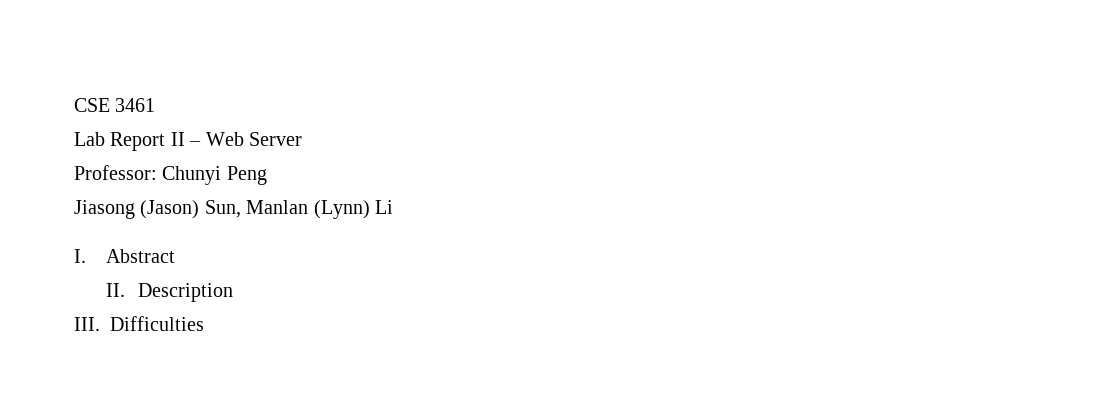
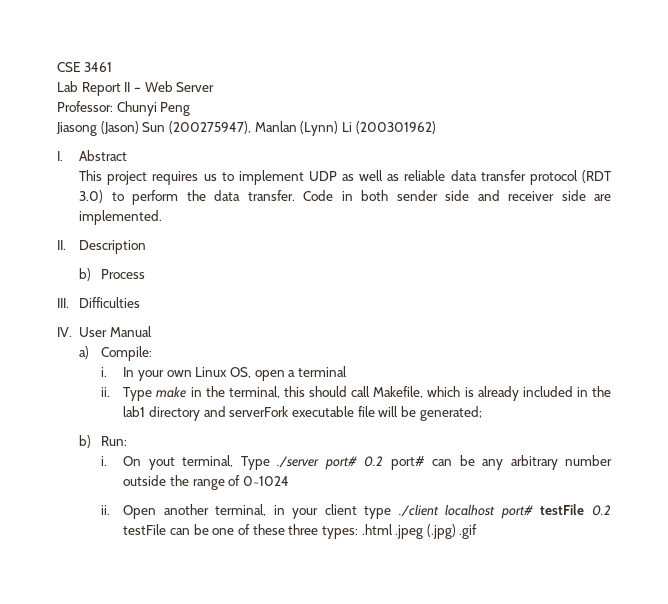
- Jiasong (Jason) Sun, Manlan (Lynn) Li
+ Jiasong (Jason) Sun (200275947), Manlan (Lynn) Li (200301962)
+ This project requires us to implement UDP as well as reliable data transfer protocol (RDT 3.0) to perform the data transfer. Code in both sender side and receiver side are implemented.
  II. Description
+ b) Process
  III. Difficulties
+ IV. User Manual
+ a) Compile:
+ i. In your own Linux OS, open a terminal
+ ii. Type make in the terminal, this should call Makefile, which is already included in the lab1 directory and serverFork executable file will be generated;
+ b) Run:
+ i. On yout terminal, Type ./server port# 0.2 port# can be any arbitrary number outside the range of 0~1024
+ ii. Open another terminal, in your client type ./client localhost port# testFile 0.2 testFile can be one of these three types: .html .jpeg (.jpg) .gif

